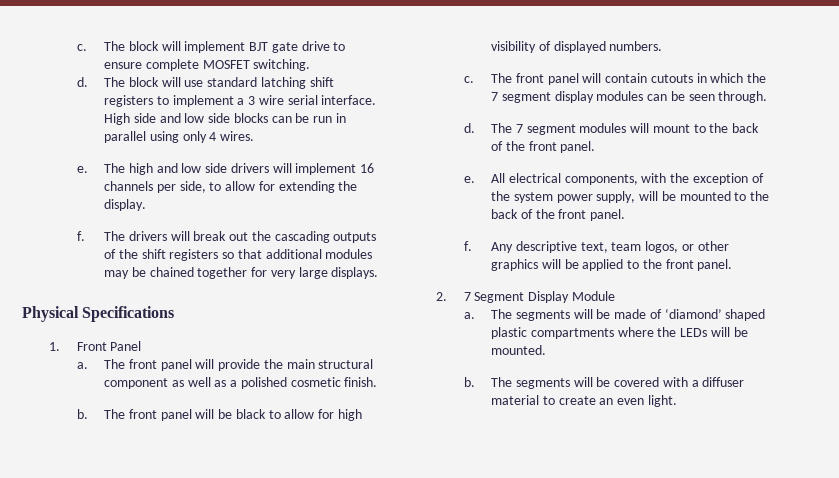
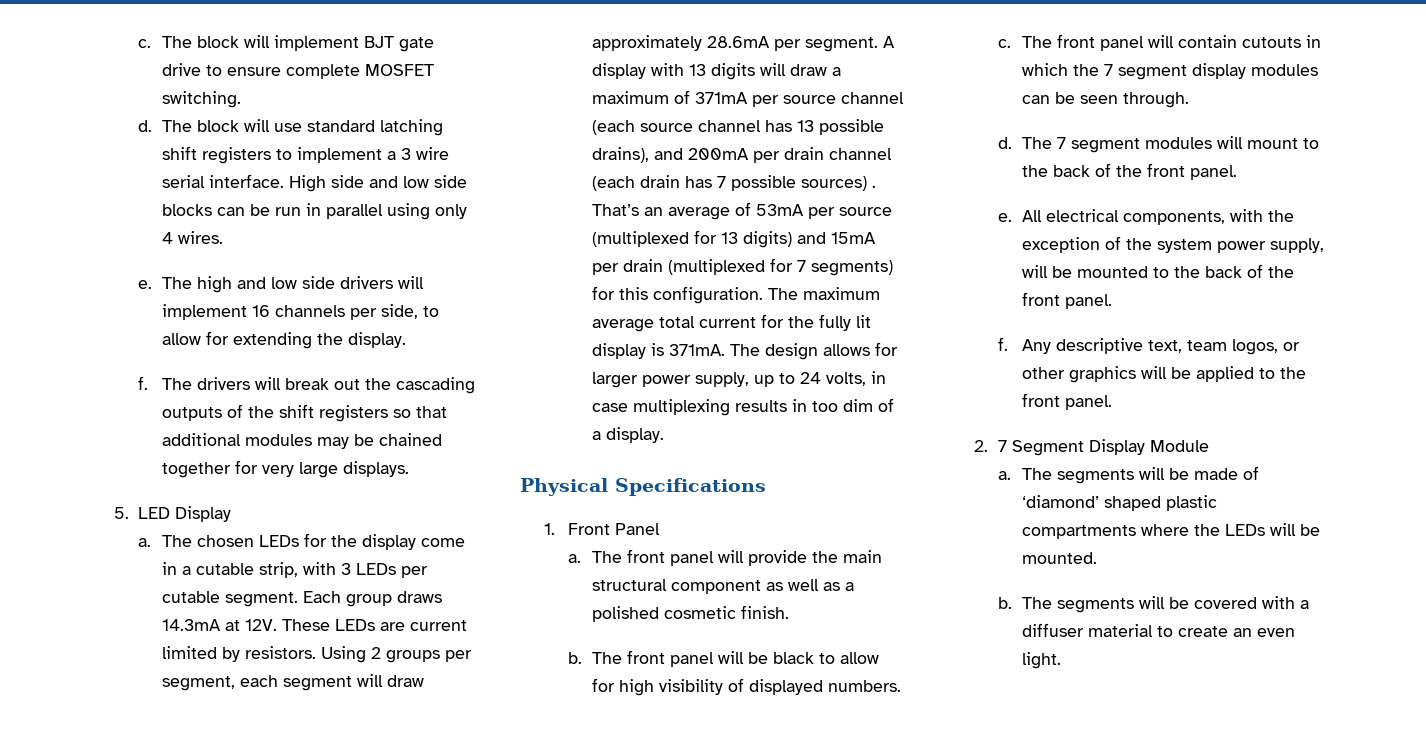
+ 5. LED Display
+ a. The chosen LEDs for the display come in a cutable strip, with 3 LEDs per cutable segment. Each group draws 14.3mA at 12V. These LEDs are current limited by resistors. Using 2 groups per segment, each segment will draw approximately 28.6mA per segment. A display with 13 digits will draw a maximum of 371mA per source channel (each source channel has 13 possible drains), and 200mA per drain channel (each drain has 7 possible sources) . That’s an average of 53mA per source (multiplexed for 13 digits) and 15mA per drain (multiplexed for 7 segments) for this configuration. The maximum average total current for the fully lit display is 371mA. The design allows for larger power supply, up to 24 volts, in case multiplexing results in too dim of a display.

